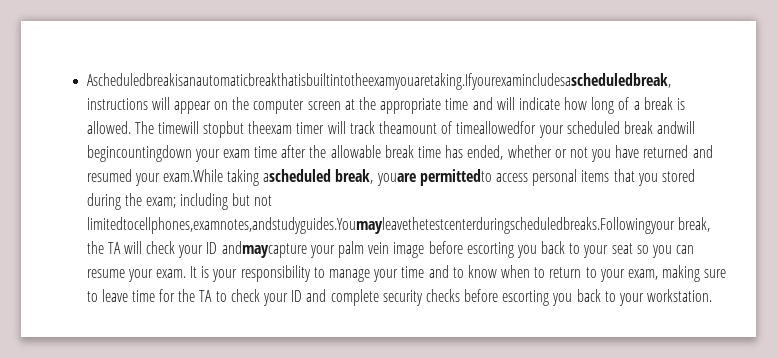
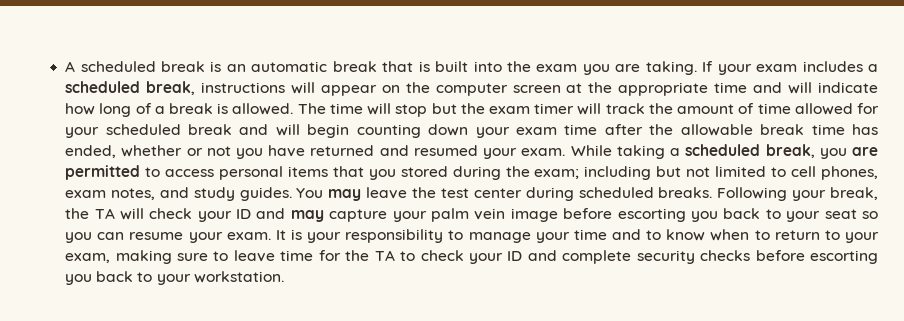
- Ascheduledbreakisanautomaticbreakthatisbuiltintotheexamyouaretaking.Ifyourexamincludesascheduledbreak, instructions will appear on the computer screen at the appropriate time and will indicate how long of a break is allowed.
+ A scheduled break is an automatic break that is built into the exam you are taking. If your exam includes a scheduled break, instructions will appear on the computer screen at the appropriate time and will indicate how long of a break is allowed.
- The timewill stopbut theexam timer will track theamount of timeallowedfor your scheduled break andwill begincountingdown your exam time after the allowable break time has ended, whether or not you have returned and resumed your exam.While taking ascheduled break, youare permittedto access personal items that you stored during the exam; including but not limitedtocellphones,examnotes,andstudyguides.Youmayleavethetestcenterduringscheduledbreaks.Followingyour break, the TA will check your ID andmaycapture your palm vein image before escorting you back to your seat so you can resume your exam.
+ The time will stop but the exam timer will track the amount of time allowed for your scheduled break and will begin counting down your exam time after the allowable break time has ended, whether or not you have returned and resumed your exam. While taking a scheduled break, you are permitted to access personal items that you stored during the exam; including but not limited to cell phones, exam notes, and study guides. You may leave the test center during scheduled breaks. Following your break, the TA will check your ID and may capture your palm vein image before escorting you back to your seat so you can resume your exam.

